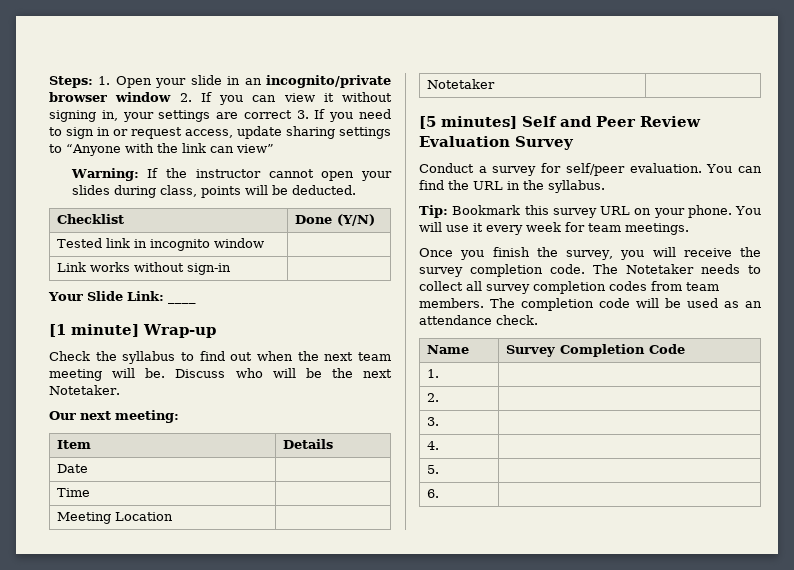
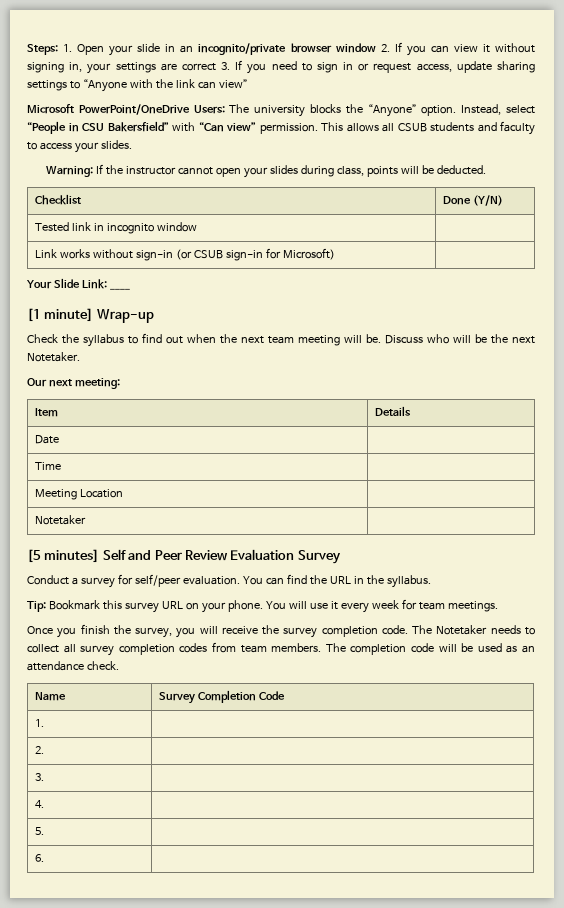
+ Microsoft PowerPoint/OneDrive Users: The university blocks the “Anyone” option. Instead, select “People in CSU Bakersfield” with “Can view” permission. This allows all CSUB students and faculty to access your slides.
- Link works without sign-in |
+ Link works without sign-in (or CSUB sign-in for Microsoft) |

